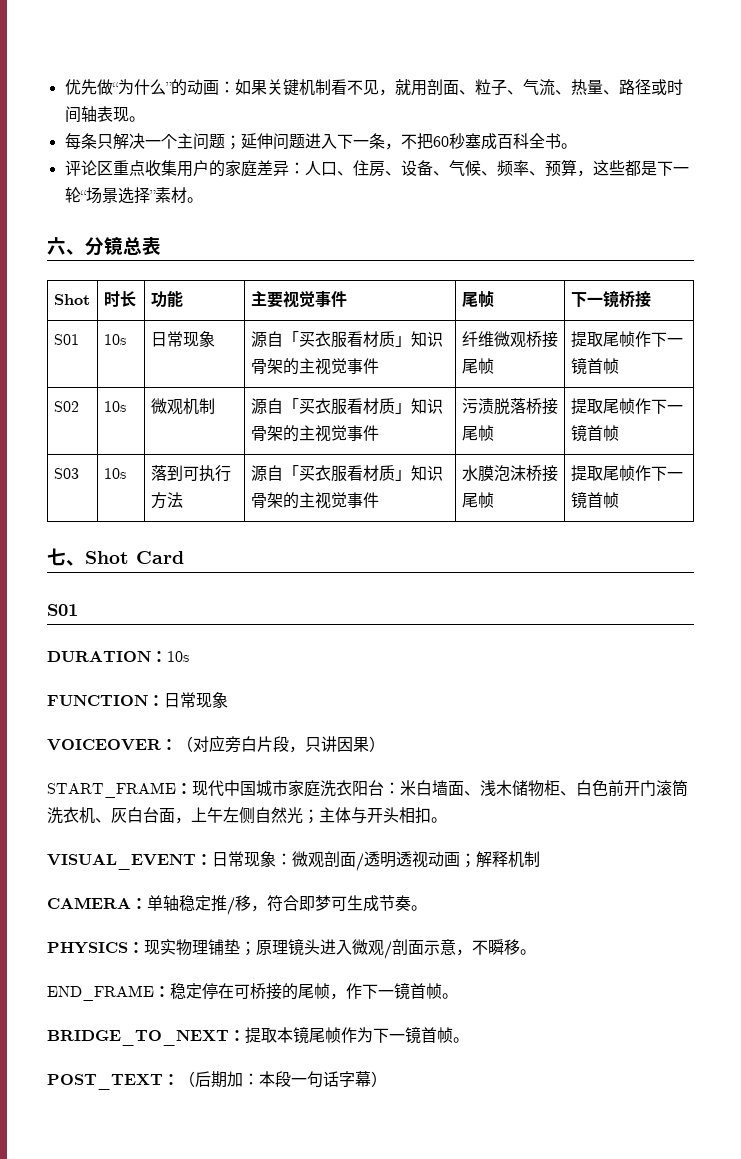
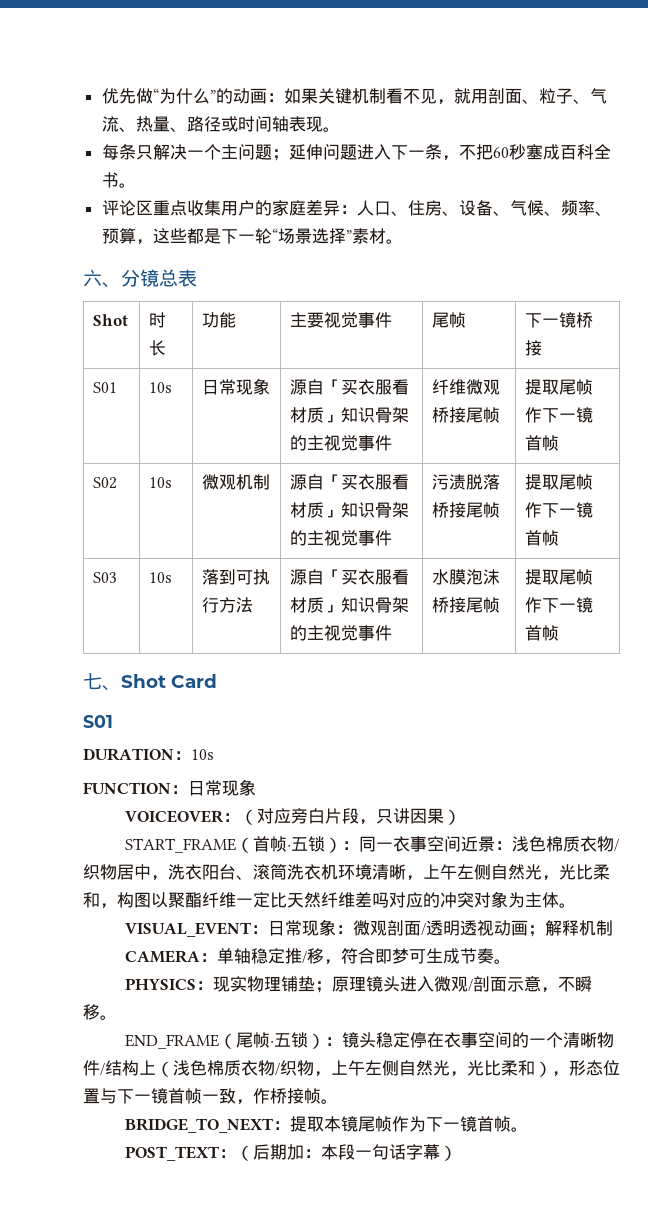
- START_FRAME：现代中国城市家庭洗衣阳台：米白墙面、浅木储物柜、白色前开门滚筒洗衣机、灰白台面，上午左侧自然光；主体与开头相扣。
+ START_FRAME（首帧·五锁）：同一衣事空间近景：浅色棉质衣物/织物居中，洗衣阳台、滚筒洗衣机环境清晰，上午左侧自然光，光比柔和，构图以聚酯纤维一定比天然纤维差吗对应的冲突对象为主体。
- END_FRAME：稳定停在可桥接的尾帧，作下一镜首帧。
+ END_FRAME（尾帧·五锁）：镜头稳定停在衣事空间的一个清晰物件/结构上（浅色棉质衣物/织物，上午左侧自然光，光比柔和），形态位置与下一镜首帧一致，作桥接帧。

